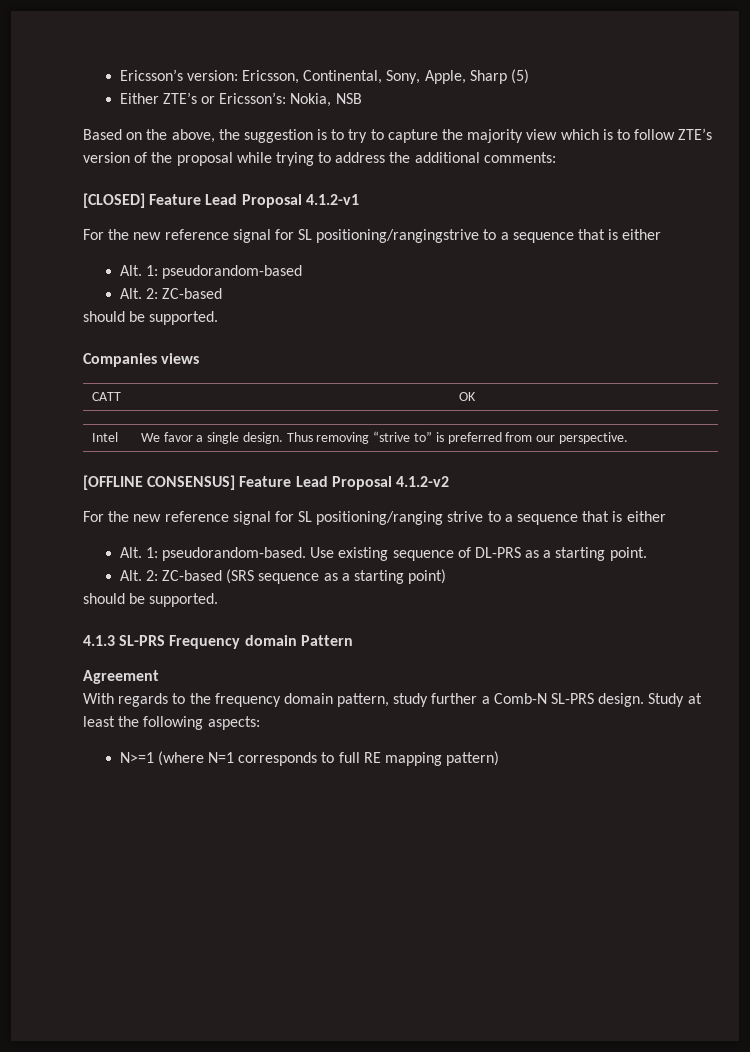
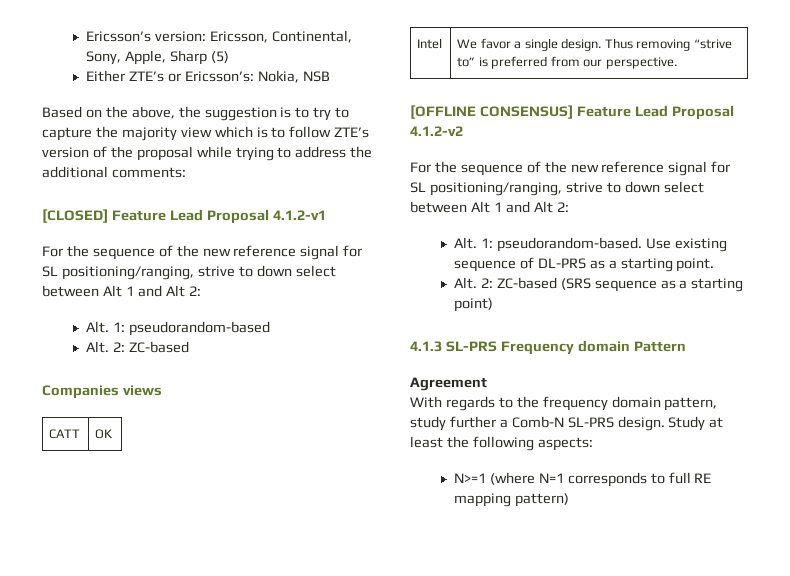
  [CLOSED] Feature Lead Proposal 4.1.2-v1
- For the new reference signal for SL positioning/rangingstrive to a sequence that is either
+ For the sequence of the new reference signal for SL positioning/ranging, strive to down select between Alt 1 and Alt 2:
  Alt. 1: pseudorandom-based
  Alt. 2: ZC-based
- should be supported.
  [OFFLINE CONSENSUS] Feature Lead Proposal 4.1.2-v2
- For the new reference signal for SL positioning/ranging strive to a sequence that is either
+ For the sequence of the new reference signal for SL positioning/ranging, strive to down select between Alt 1 and Alt 2:
  Alt. 2: ZC-based (SRS sequence as a starting point)
- should be supported.

